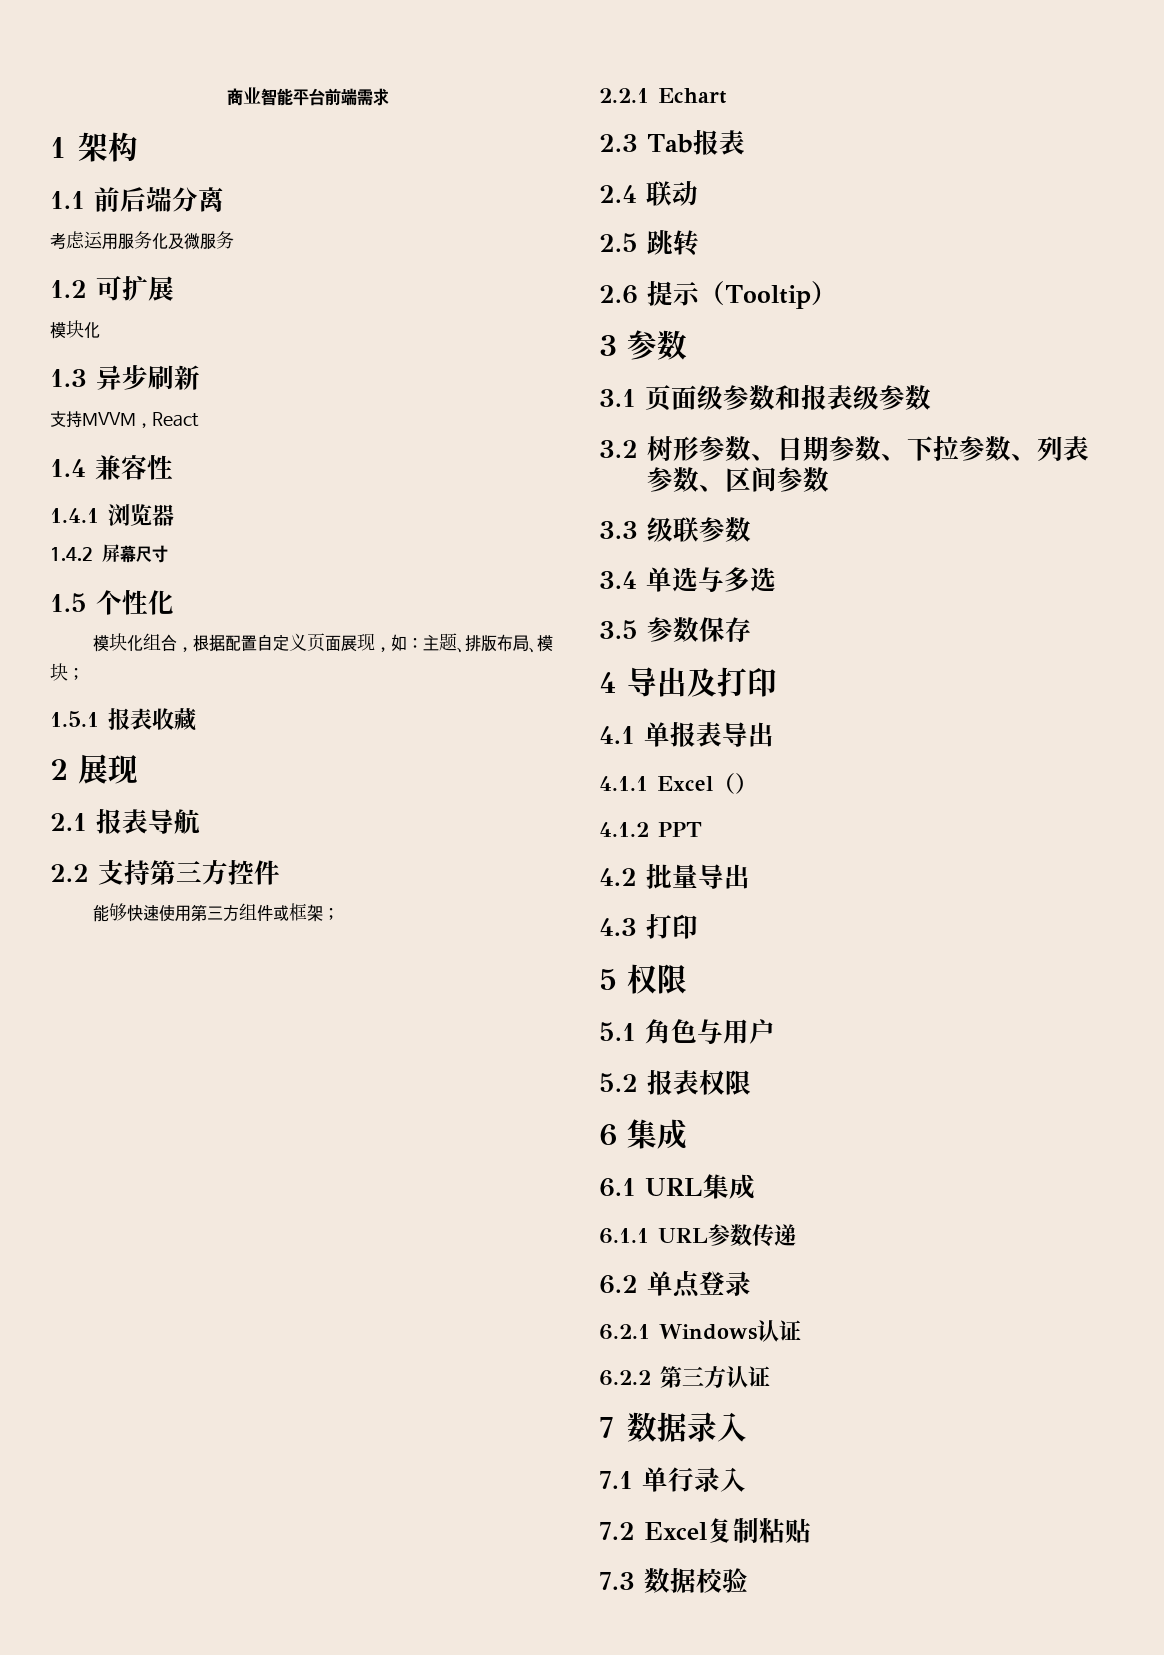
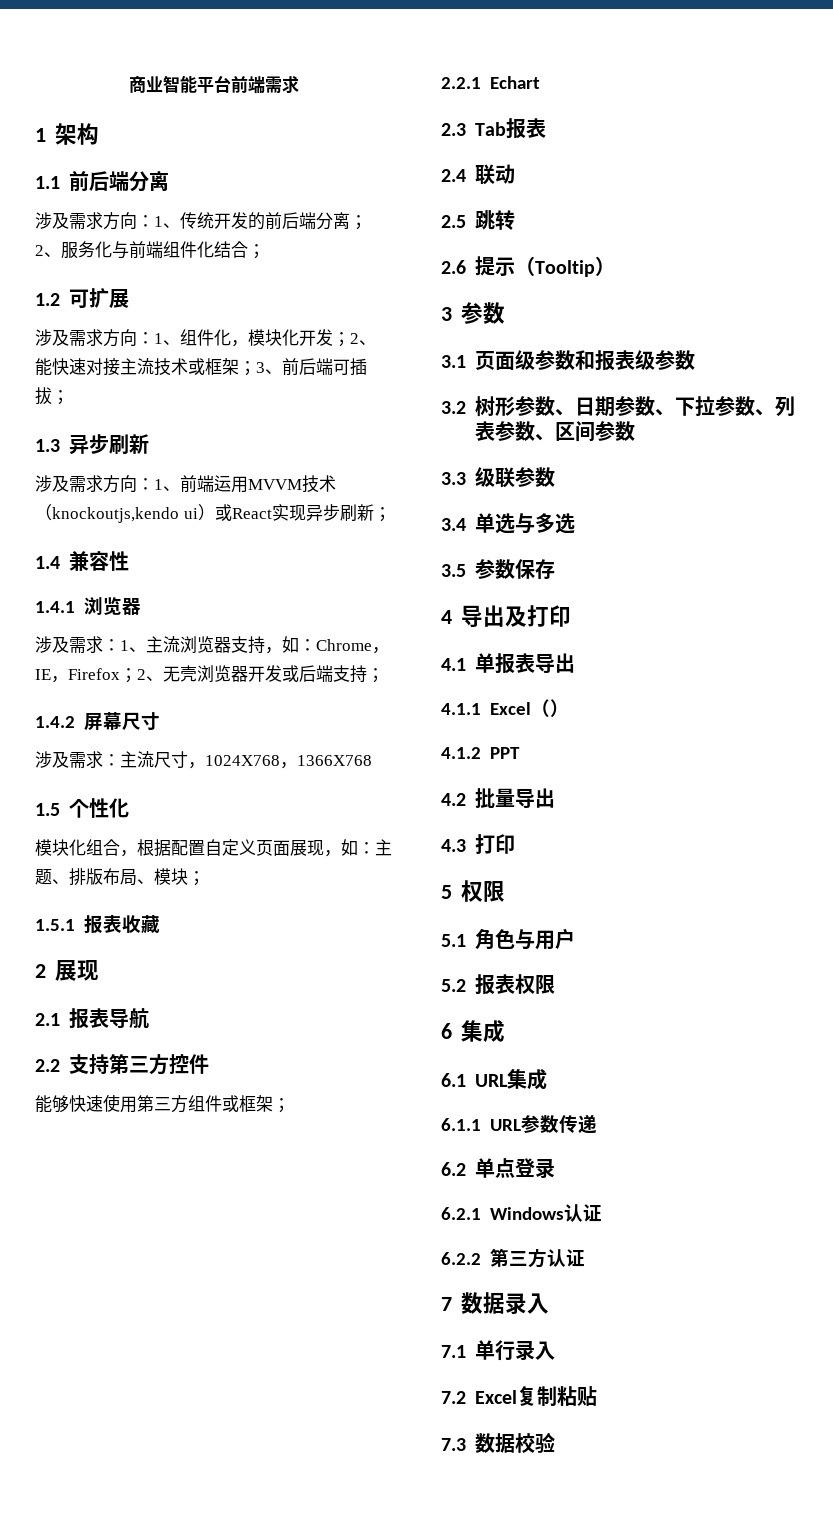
- 考虑运用服务化及微服务
+ 涉及需求方向：1、传统开发的前后端分离；2、服务化与前端组件化结合；
  1.2可扩展
- 模块化
+ 涉及需求方向：1、组件化，模块化开发；2、能快速对接主流技术或框架；3、前后端可插拔；
  1.3异步刷新
- 支持MVVM，React
+ 涉及需求方向：1、前端运用MVVM技术（knockoutjs,kendo ui）或React实现异步刷新；
+ 涉及需求：1、主流浏览器支持，如：Chrome，IE，Firefox；2、无壳浏览器开发或后端支持；
  1.4.2屏幕尺寸
+ 涉及需求：主流尺寸，1024X768，1366X768

